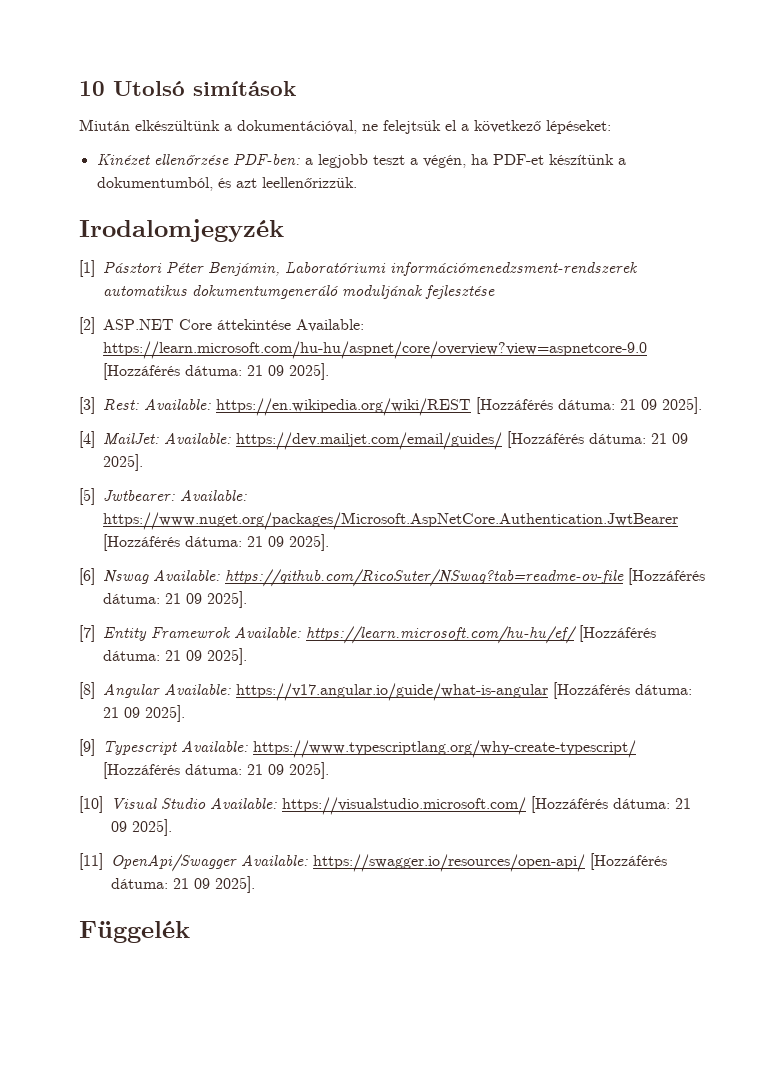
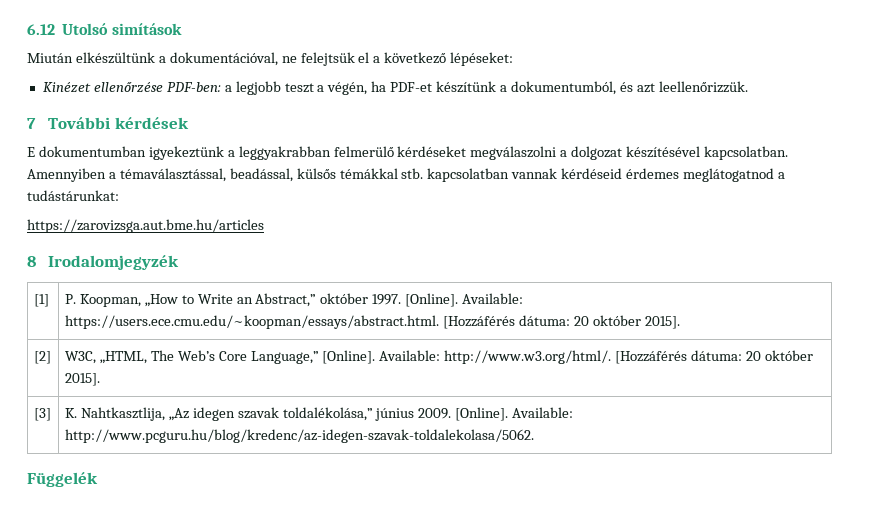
- 10 Utolsó simítások
+ 6.12 Utolsó simítások
- Irodalomjegyzék
- [1] Pásztori Péter Benjámin, Laboratóriumi információmenedzsment-rendszerek automatikus dokumentumgeneráló moduljának fejlesztése
- [2] ASP.NET Core áttekintése Available: https://learn.microsoft.com/hu-hu/aspnet/core/overview?view=aspnetcore-9.0 [Hozzáférés dátuma: 21 09 2025].
- [3] Rest: Available: https://en.wikipedia.org/wiki/REST [Hozzáférés dátuma: 21 09 2025].
- [4] MailJet: Available: https://dev.mailjet.com/email/guides/ [Hozzáférés dátuma: 21 09 2025].
- [5] Jwtbearer: Available: https://www.nuget.org/packages/Microsoft.AspNetCore.Authentication.JwtBearer [Hozzáférés dátuma: 21 09 2025].
- [6] Nswag Available: https://github.com/RicoSuter/NSwag?tab=readme-ov-file [Hozzáférés dátuma: 21 09 2025].
- [7] Entity Framewrok Available: https://learn.microsoft.com/hu-hu/ef/ [Hozzáférés dátuma: 21 09 2025].
- [8] Angular Available: https://v17.angular.io/guide/what-is-angular [Hozzáférés dátuma: 21 09 2025].
- [9] Typescript Available: https://www.typescriptlang.org/why-create-typescript/ [Hozzáférés dátuma: 21 09 2025].
- [10] Visual Studio Available: https://visualstudio.microsoft.com/ [Hozzáférés dátuma: 21 09 2025].
- [11] OpenApi/Swagger Available: https://swagger.io/resources/open-api/ [Hozzáférés dátuma: 21 09 2025].
+ 7 További kérdések
+ E dokumentumban igyekeztünk a leggyakrabban felmerülő kérdéseket megválaszolni a dolgozat készítésével kapcsolatban. Amennyiben a témaválasztással, beadással, külsős témákkal stb. kapcsolatban vannak kérdéseid érdemes meglátogatnod a tudástárunkat:
+ https://zarovizsga.aut.bme.hu/articles
+ 8 Irodalomjegyzék
+ [1] | P. Koopman, „How to Write an Abstract,” október 1997. [Online]. Available: https://users.ece.cmu.edu/~koopman/essays/abstract.html. [Hozzáférés dátuma: 20 október 2015].
+ [2] | W3C, „HTML, The Web’s Core Language,” [Online]. Available: http://www.w3.org/html/. [Hozzáférés dátuma: 20 október 2015].
+ [3] | K. Nahtkasztlija, „Az idegen szavak toldalékolása,” június 2009. [Online]. Available: http://www.pcguru.hu/blog/kredenc/az-idegen-szavak-toldalekolasa/5062.

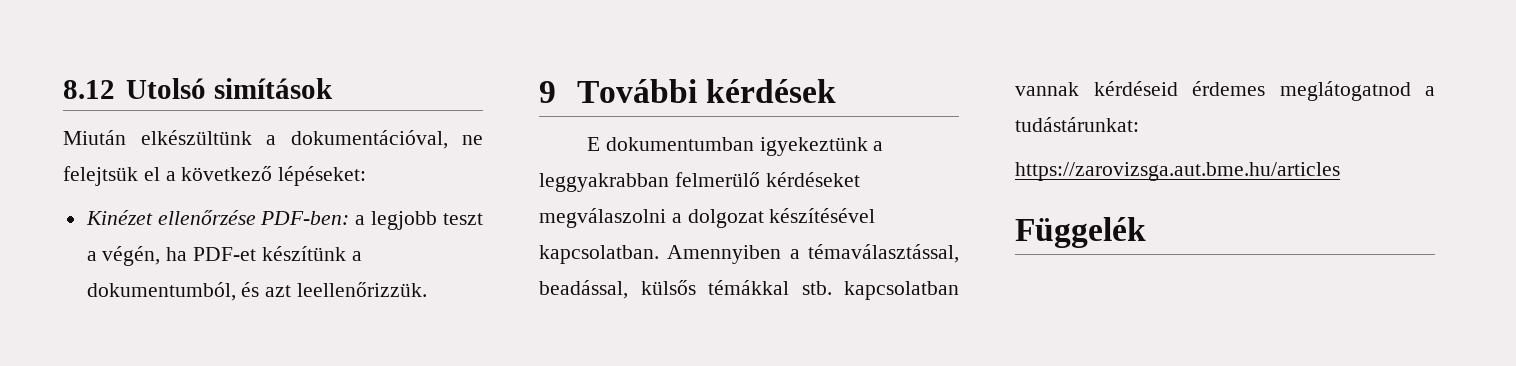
- 6.12 Utolsó simítások
+ 8.12 Utolsó simítások
- 7 További kérdések
+ 9 További kérdések
- 8 Irodalomjegyzék
- [1] | P. Koopman, „How to Write an Abstract,” október 1997. [Online]. Available: https://users.ece.cmu.edu/~koopman/essays/abstract.html. [Hozzáférés dátuma: 20 október 2015].
- [2] | W3C, „HTML, The Web’s Core Language,” [Online]. Available: http://www.w3.org/html/. [Hozzáférés dátuma: 20 október 2015].
- [3] | K. Nahtkasztlija, „Az idegen szavak toldalékolása,” június 2009. [Online]. Available: http://www.pcguru.hu/blog/kredenc/az-idegen-szavak-toldalekolasa/5062.

